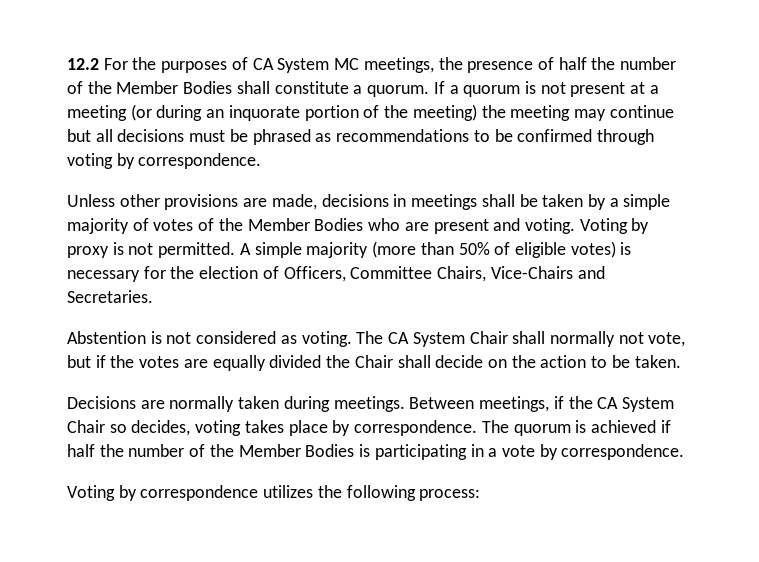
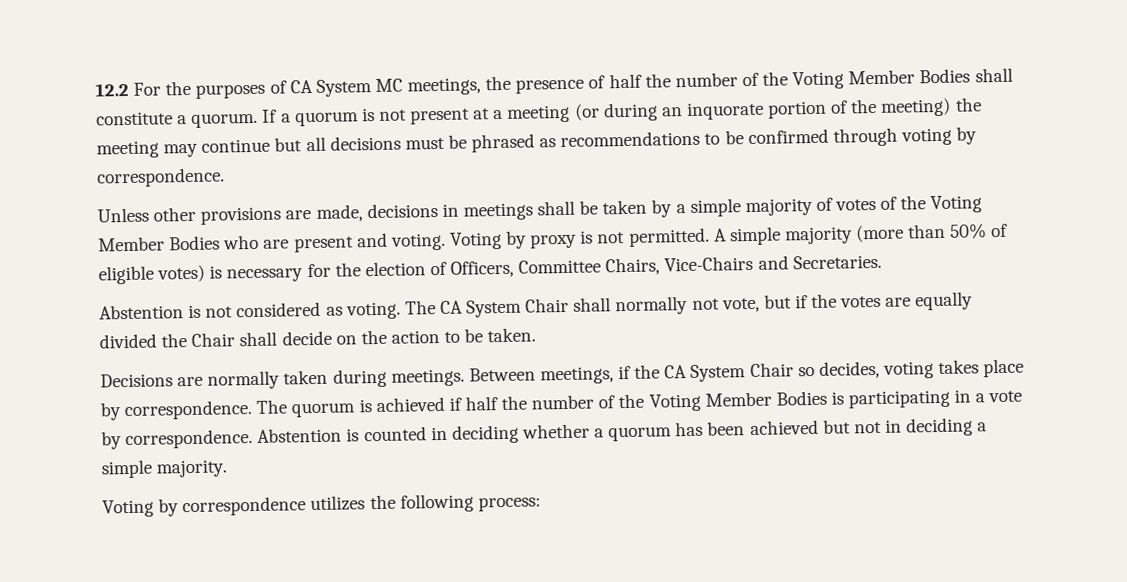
- 12.2 For the purposes of CA System MC meetings, the presence of half the number of the Member Bodies shall constitute a quorum.
+ 12.2 For the purposes of CA System MC meetings, the presence of half the number of the Voting Member Bodies shall constitute a quorum.
- Unless other provisions are made, decisions in meetings shall be taken by a simple majority of votes of the Member Bodies who are present and voting.
+ Unless other provisions are made, decisions in meetings shall be taken by a simple majority of votes of the Voting Member Bodies who are present and voting.
- The quorum is achieved if half the number of the Member Bodies is participating in a vote by correspondence.
+ The quorum is achieved if half the number of the Voting Member Bodies is participating in a vote by correspondence. Abstention is counted in deciding whether a quorum has been achieved but not in deciding a simple majority.

